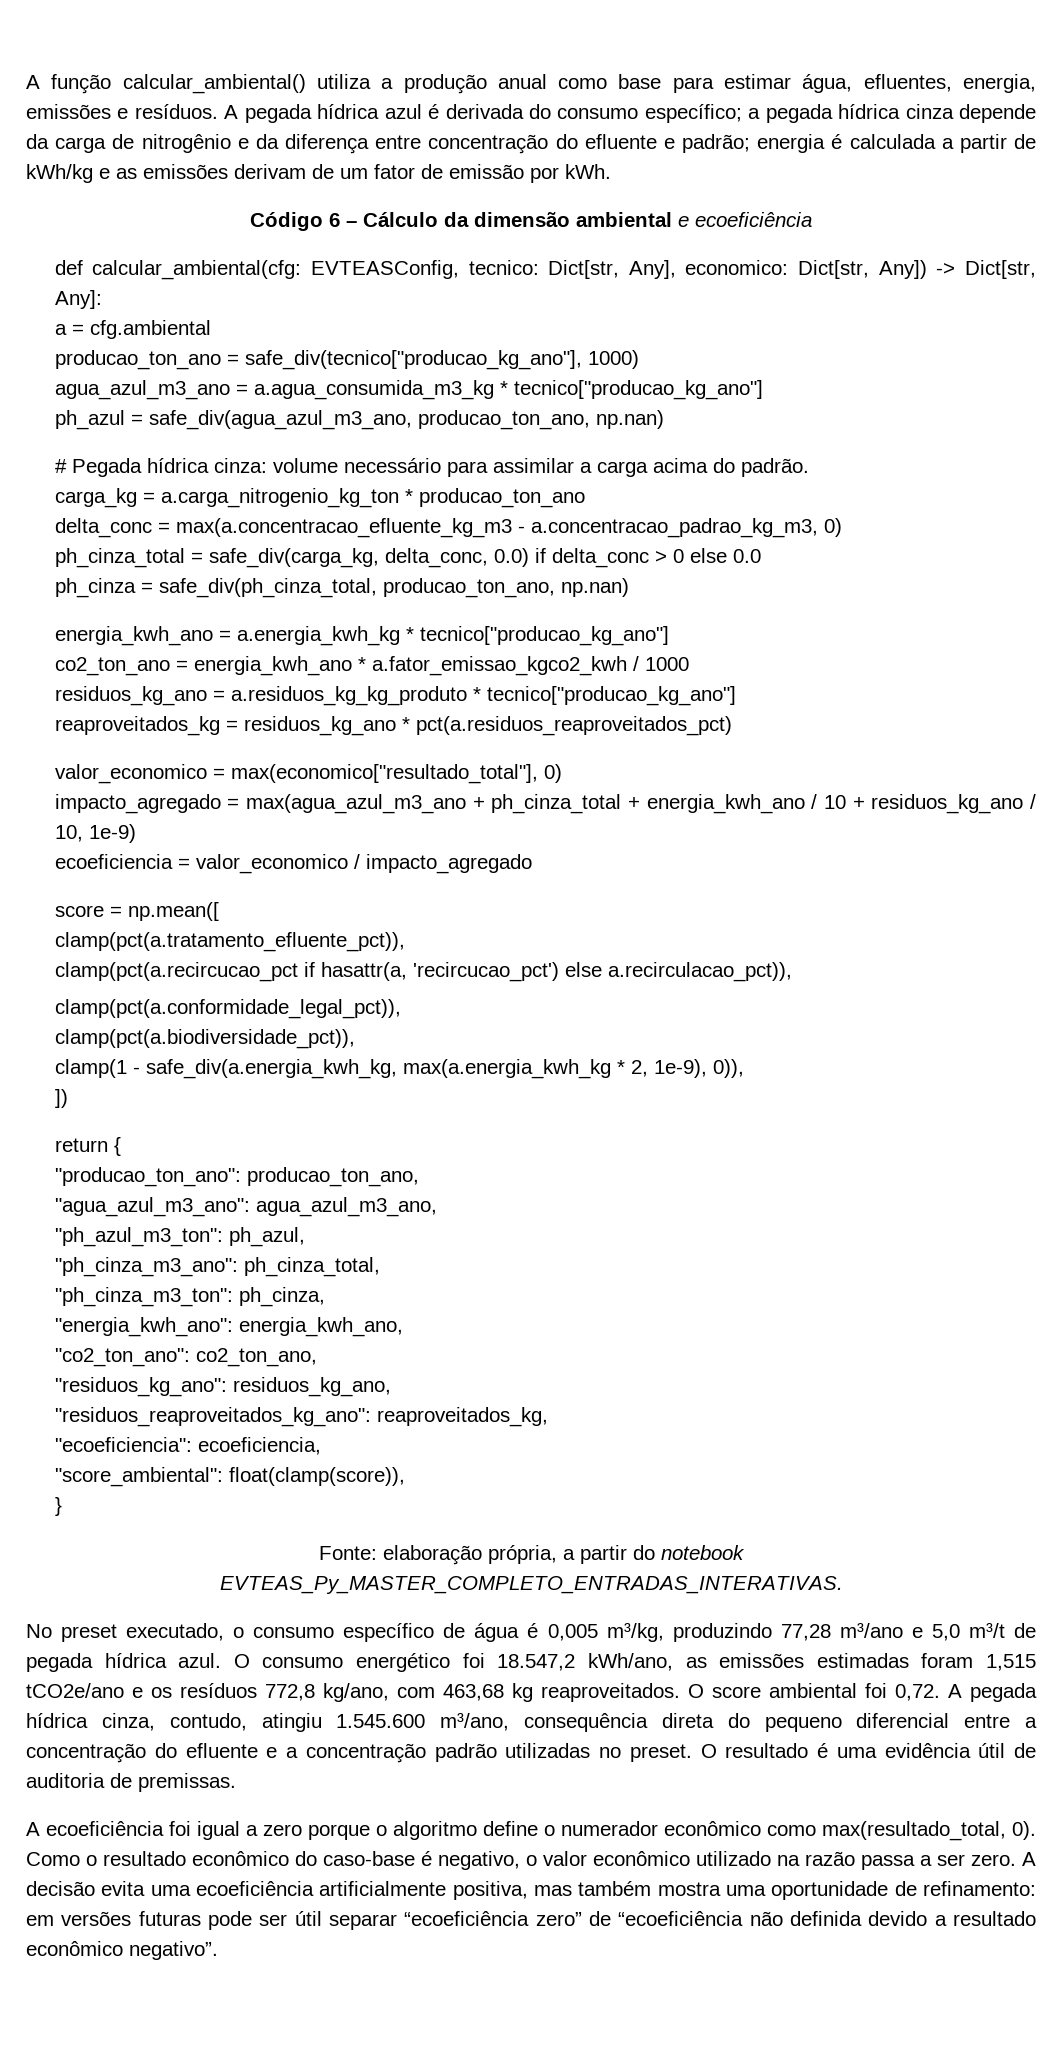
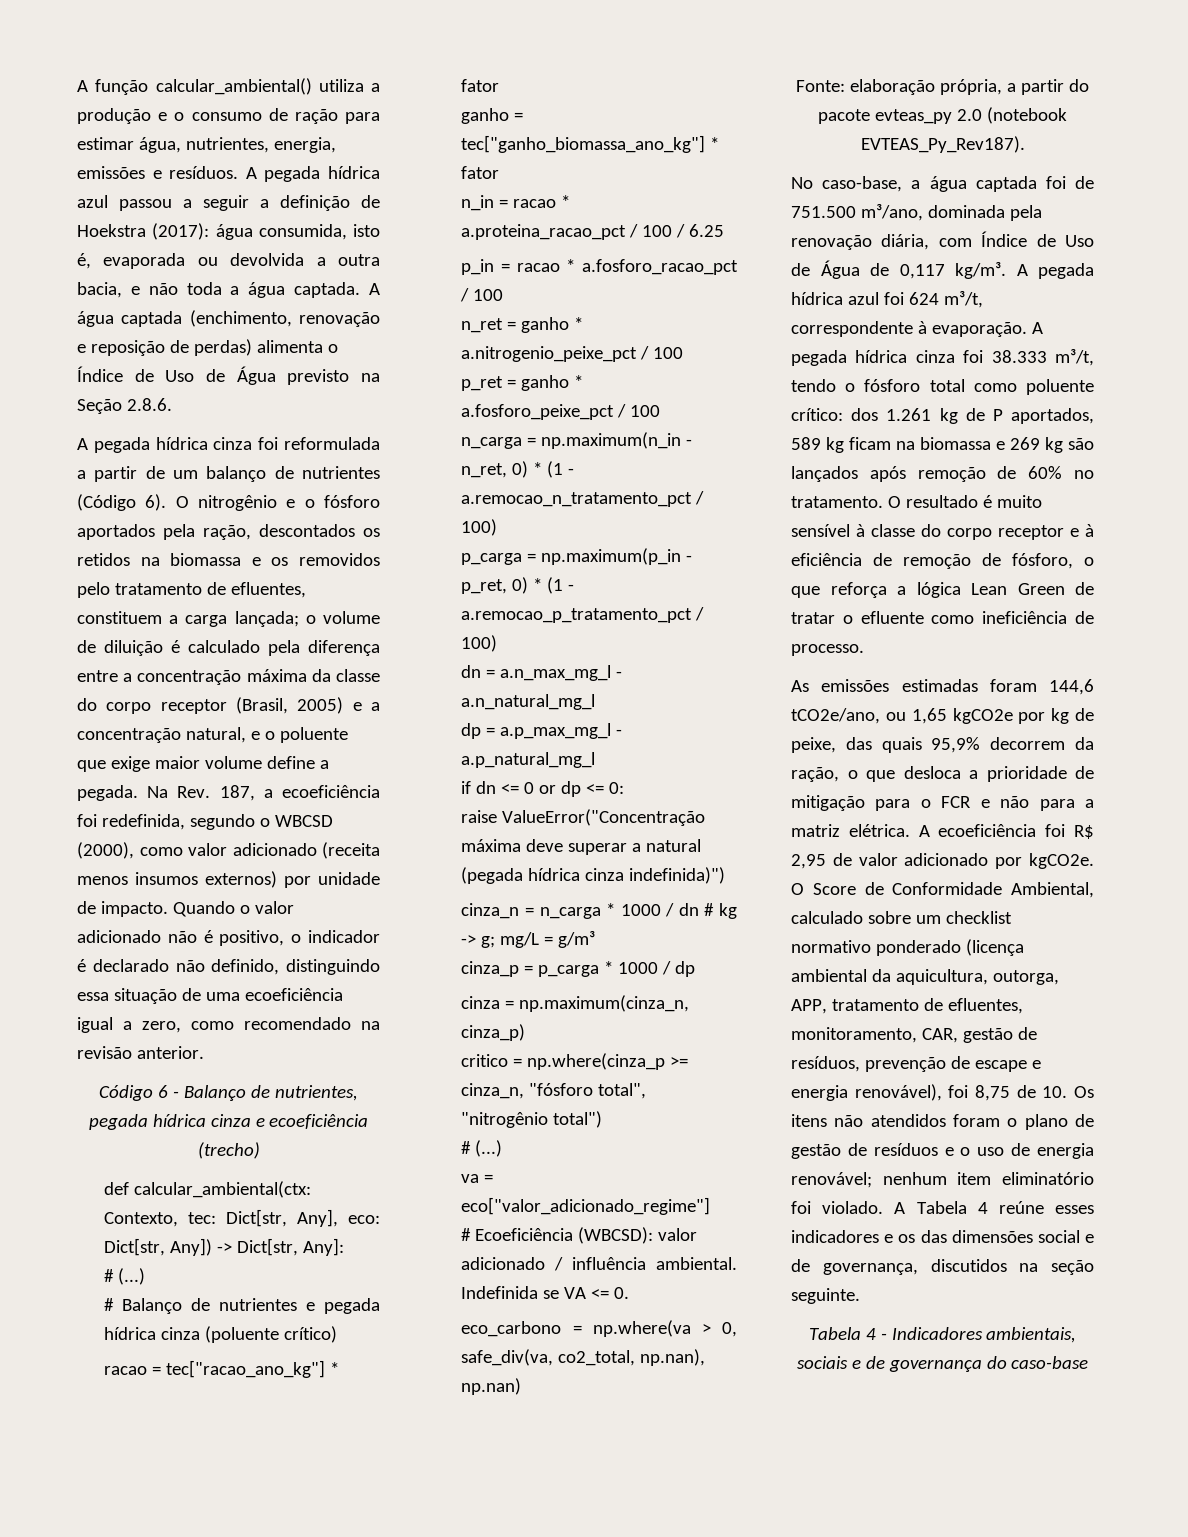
- A função calcular_ambiental() utiliza a produção anual como base para estimar água, efluentes, energia, emissões e resíduos.
+ A função calcular_ambiental() utiliza a produção e o consumo de ração para estimar água, nutrientes, energia, emissões e resíduos.
- A pegada hídrica azul é derivada do consumo específico; a pegada hídrica cinza depende da carga de nitrogênio e da diferença entre concentração do efluente e padrão; energia é calculada a partir de kWh/kg e as emissões derivam de um fator de emissão por kWh.
- Código 6 – Cálculo da dimensão ambiental e ecoeficiência
+ A pegada hídrica azul passou a seguir a definição de Hoekstra (2017): água consumida, isto é, evaporada ou devolvida a outra bacia, e não toda a água captada. A água captada (enchimento, renovação e reposição de perdas) alimenta o Índice de Uso de Água previsto na Seção 2.8.6.
+ A pegada hídrica cinza foi reformulada a partir de um balanço de nutrientes (Código 6). O nitrogênio e o fósforo aportados pela ração, descontados os retidos na biomassa e os removidos pelo tratamento de efluentes, constituem a carga lançada; o volume de diluição é calculado pela diferença entre a concentração máxima da classe do corpo receptor (Brasil, 2005) e a concentração natural, e o poluente que exige maior volume define a pegada. Na Rev. 187, a ecoeficiência foi redefinida, segundo o WBCSD (2000), como valor adicionado (receita menos insumos externos) por unidade de impacto. Quando o valor adicionado não é positivo, o indicador é declarado não definido, distinguindo essa situação de uma ecoeficiência igual a zero, como recomendado na revisão anterior.
+ Código 6 - Balanço de nutrientes, pegada hídrica cinza e ecoeficiência (trecho)
- def calcular_ambiental(cfg: EVTEASConfig, tecnico: Dict[str, Any], economico: Dict[str, Any]) -> Dict[str, Any]:
- a = cfg.ambiental
- producao_ton_ano = safe_div(tecnico["producao_kg_ano"], 1000)
- agua_azul_m3_ano = a.agua_consumida_m3_kg * tecnico["producao_kg_ano"]
- ph_azul = safe_div(agua_azul_m3_ano, producao_ton_ano, np.nan)
- # Pegada hídrica cinza: volume necessário para assimilar a carga acima do padrão.
- carga_kg = a.carga_nitrogenio_kg_ton * producao_ton_ano
- delta_conc = max(a.concentracao_efluente_kg_m3 - a.concentracao_padrao_kg_m3, 0)
- ph_cinza_total = safe_div(carga_kg, delta_conc, 0.0) if delta_conc > 0 else 0.0
- ph_cinza = safe_div(ph_cinza_total, producao_ton_ano, np.nan)
- energia_kwh_ano = a.energia_kwh_kg * tecnico["producao_kg_ano"]
- co2_ton_ano = energia_kwh_ano * a.fator_emissao_kgco2_kwh / 1000
- residuos_kg_ano = a.residuos_kg_kg_produto * tecnico["producao_kg_ano"]
- reaproveitados_kg = residuos_kg_ano * pct(a.residuos_reaproveitados_pct)
- valor_economico = max(economico["resultado_total"], 0)
- impacto_agregado = max(agua_azul_m3_ano + ph_cinza_total + energia_kwh_ano / 10 + residuos_kg_ano / 10, 1e-9)
- ecoeficiencia = valor_economico / impacto_agregado
- score = np.mean([
- clamp(pct(a.tratamento_efluente_pct)),
- clamp(pct(a.recircucao_pct if hasattr(a, 'recircucao_pct') else a.recirculacao_pct)),
- clamp(pct(a.conformidade_legal_pct)),
- clamp(pct(a.biodiversidade_pct)),
- clamp(1 - safe_div(a.energia_kwh_kg, max(a.energia_kwh_kg * 2, 1e-9), 0)),
- ])
- return {
- "producao_ton_ano": producao_ton_ano,
- "agua_azul_m3_ano": agua_azul_m3_ano,
- "ph_azul_m3_ton": ph_azul,
- "ph_cinza_m3_ano": ph_cinza_total,
- "ph_cinza_m3_ton": ph_cinza,
- "energia_kwh_ano": energia_kwh_ano,
- "co2_ton_ano": co2_ton_ano,
- "residuos_kg_ano": residuos_kg_ano,
- "residuos_reaproveitados_kg_ano": reaproveitados_kg,
- "ecoeficiencia": ecoeficiencia,
- "score_ambiental": float(clamp(score)),
- }
+ def calcular_ambiental(ctx: Contexto, tec: Dict[str, Any], eco: Dict[str, Any]) -> Dict[str, Any]:
+ # (...)
+ # Balanço de nutrientes e pegada hídrica cinza (poluente crítico)
+ racao = tec["racao_ano_kg"] * fator
+ ganho = tec["ganho_biomassa_ano_kg"] * fator
+ n_in = racao * a.proteina_racao_pct / 100 / 6.25
+ p_in = racao * a.fosforo_racao_pct / 100
+ n_ret = ganho * a.nitrogenio_peixe_pct / 100
+ p_ret = ganho * a.fosforo_peixe_pct / 100
+ n_carga = np.maximum(n_in - n_ret, 0) * (1 - a.remocao_n_tratamento_pct / 100)
+ p_carga = np.maximum(p_in - p_ret, 0) * (1 - a.remocao_p_tratamento_pct / 100)
+ dn = a.n_max_mg_l - a.n_natural_mg_l
+ dp = a.p_max_mg_l - a.p_natural_mg_l
+ if dn <= 0 or dp <= 0:
+ raise ValueError("Concentração máxima deve superar a natural (pegada hídrica cinza indefinida)")
+ cinza_n = n_carga * 1000 / dn # kg -> g; mg/L = g/m³
+ cinza_p = p_carga * 1000 / dp
+ cinza = np.maximum(cinza_n, cinza_p)
+ critico = np.where(cinza_p >= cinza_n, "fósforo total", "nitrogênio total")
+ # (...)
+ va = eco["valor_adicionado_regime"]
+ # Ecoeficiência (WBCSD): valor adicionado / influência ambiental. Indefinida se VA <= 0.
+ eco_carbono = np.where(va > 0, safe_div(va, co2_total, np.nan), np.nan)
- Fonte: elaboração própria, a partir do notebook EVTEAS_Py_MASTER_COMPLETO_ENTRADAS_INTERATIVAS.
- No preset executado, o consumo específico de água é 0,005 m³/kg, produzindo 77,28 m³/ano e 5,0 m³/t de pegada hídrica azul. O consumo energético foi 18.547,2 kWh/ano, as emissões estimadas foram 1,515 tCO2e/ano e os resíduos 772,8 kg/ano, com 463,68 kg reaproveitados. O score ambiental foi 0,72. A pegada hídrica cinza, contudo, atingiu 1.545.600 m³/ano, consequência direta do pequeno diferencial entre a concentração do efluente e a concentração padrão utilizadas no preset. O resultado é uma evidência útil de auditoria de premissas.
- A ecoeficiência foi igual a zero porque o algoritmo define o numerador econômico como max(resultado_total, 0). Como o resultado econômico do caso-base é negativo, o valor econômico utilizado na razão passa a ser zero. A decisão evita uma ecoeficiência artificialmente positiva, mas também mostra uma oportunidade de refinamento: em versões futuras pode ser útil separar “ecoeficiência zero” de “ecoeficiência não definida devido a resultado econômico negativo”.
+ Fonte: elaboração própria, a partir do pacote evteas_py 2.0 (notebook EVTEAS_Py_Rev187).
+ No caso-base, a água captada foi de 751.500 m³/ano, dominada pela renovação diária, com Índice de Uso de Água de 0,117 kg/m³. A pegada hídrica azul foi 624 m³/t, correspondente à evaporação. A pegada hídrica cinza foi 38.333 m³/t, tendo o fósforo total como poluente crítico: dos 1.261 kg de P aportados, 589 kg ficam na biomassa e 269 kg são lançados após remoção de 60% no tratamento. O resultado é muito sensível à classe do corpo receptor e à eficiência de remoção de fósforo, o que reforça a lógica Lean Green de tratar o efluente como ineficiência de processo.
+ As emissões estimadas foram 144,6 tCO2e/ano, ou 1,65 kgCO2e por kg de peixe, das quais 95,9% decorrem da ração, o que desloca a prioridade de mitigação para o FCR e não para a matriz elétrica. A ecoeficiência foi R$ 2,95 de valor adicionado por kgCO2e. O Score de Conformidade Ambiental, calculado sobre um checklist normativo ponderado (licença ambiental da aquicultura, outorga, APP, tratamento de efluentes, monitoramento, CAR, gestão de resíduos, prevenção de escape e energia renovável), foi 8,75 de 10. Os itens não atendidos foram o plano de gestão de resíduos e o uso de energia renovável; nenhum item eliminatório foi violado. A Tabela 4 reúne esses indicadores e os das dimensões social e de governança, discutidos na seção seguinte.
+ Tabela 4 - Indicadores ambientais, sociais e de governança do caso-base

